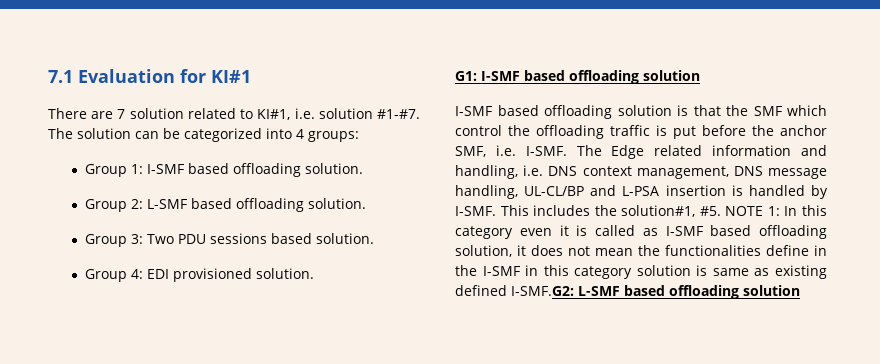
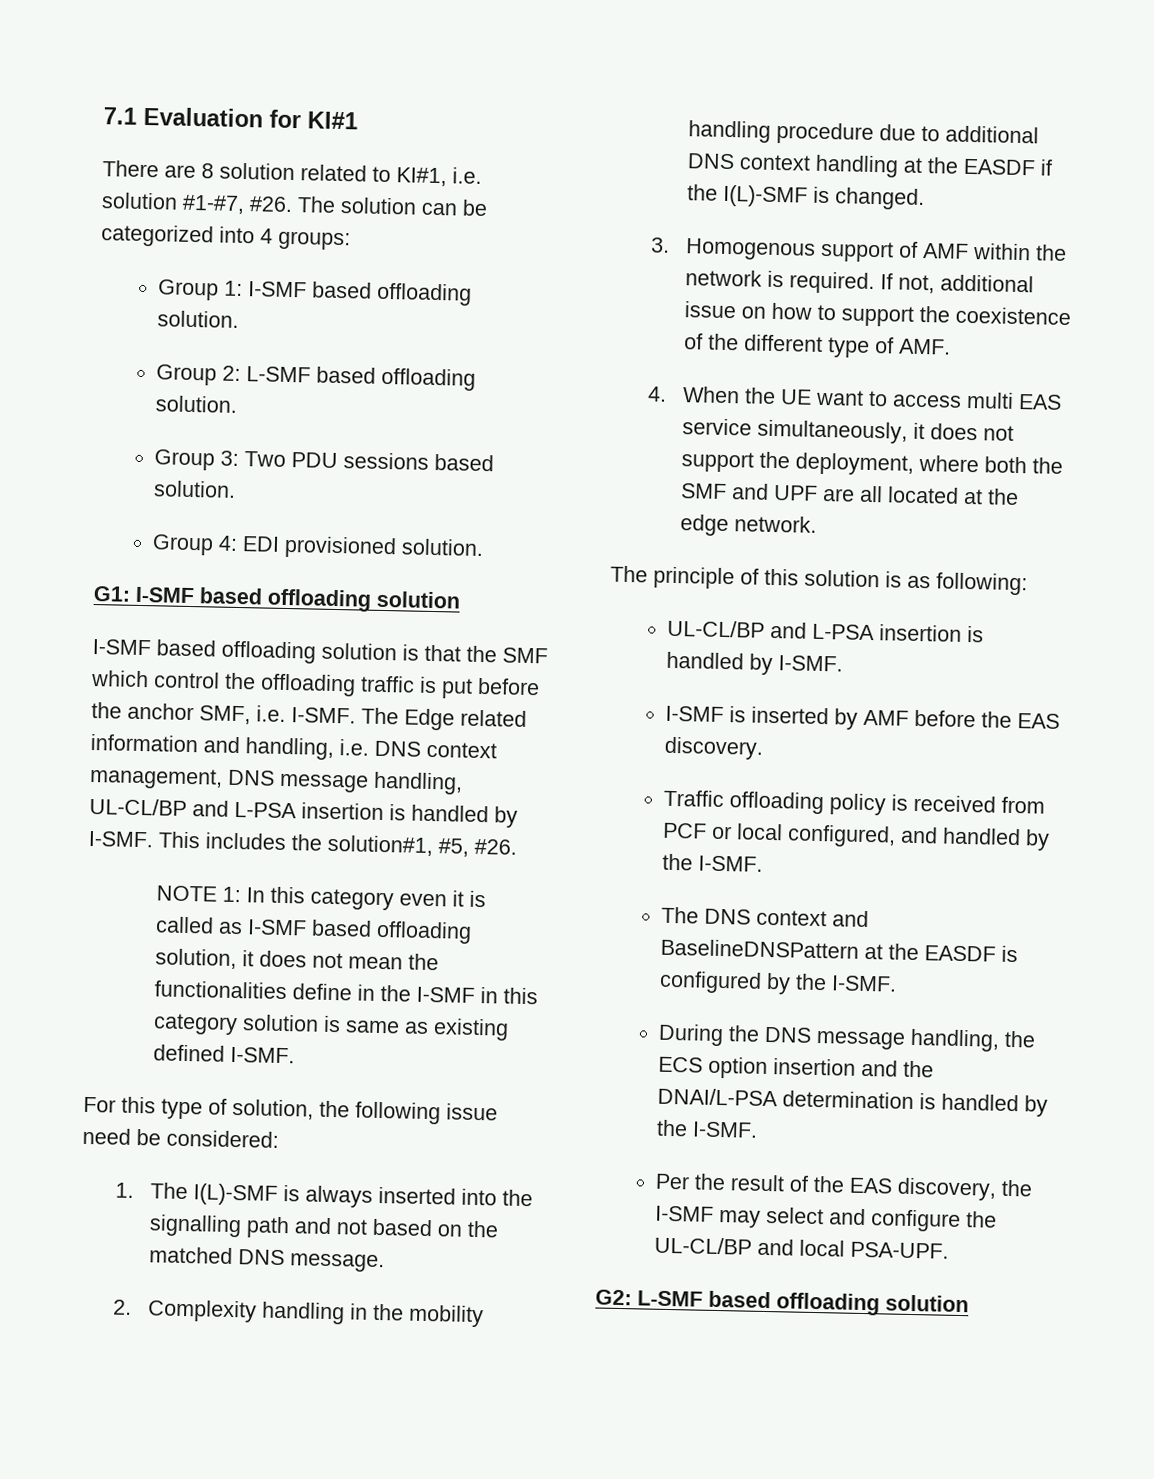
- There are 7 solution related to KI#1, i.e. solution #1-#7.
+ There are 8 solution related to KI#1, i.e. solution #1-#7, #26.
- This includes the solution#1, #5. NOTE 1: In this category even it is called as I-SMF based offloading solution, it does not mean the functionalities define in the I-SMF in this category solution is same as existing defined I-SMF.G2: L-SMF based offloading solution
+ This includes the solution#1, #5, #26.
+ NOTE 1: In this category even it is called as I-SMF based offloading solution, it does not mean the functionalities define in the I-SMF in this category solution is same as existing defined I-SMF.
+ For this type of solution, the following issue need be considered:
+ 1. The I(L)-SMF is always inserted into the signalling path and not based on the matched DNS message.
+ 2. Complexity handling in the mobility handling procedure due to additional DNS context handling at the EASDF if the I(L)-SMF is changed.
+ 3. Homogenous support of AMF within the network is required. If not, additional issue on how to support the coexistence of the different type of AMF.
+ 4. When the UE want to access multi EAS service simultaneously, it does not support the deployment, where both the SMF and UPF are all located at the edge network.
+ The principle of this solution is as following:
+ UL-CL/BP and L-PSA insertion is handled by I-SMF.
+ I-SMF is inserted by AMF before the EAS discovery.
+ Traffic offloading policy is received from PCF or local configured, and handled by the I-SMF.
+ The DNS context and BaselineDNSPattern at the EASDF is configured by the I-SMF.
+ During the DNS message handling, the ECS option insertion and the DNAI/L-PSA determination is handled by the I-SMF.
+ Per the result of the EAS discovery, the I-SMF may select and configure the UL-CL/BP and local PSA-UPF.
+ G2: L-SMF based offloading solution

